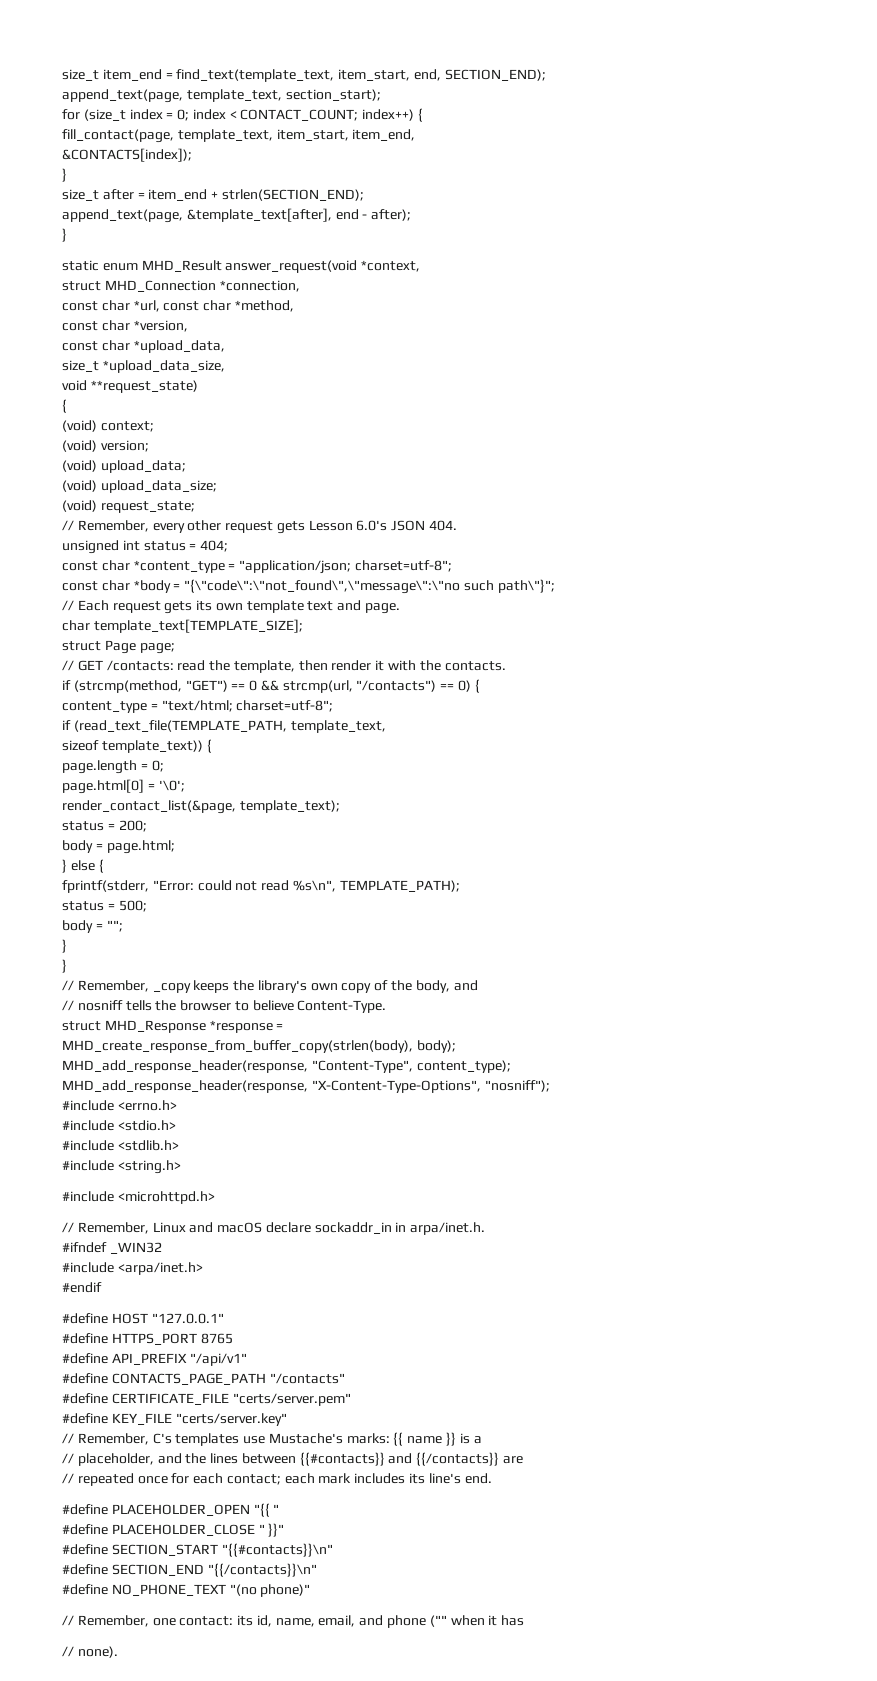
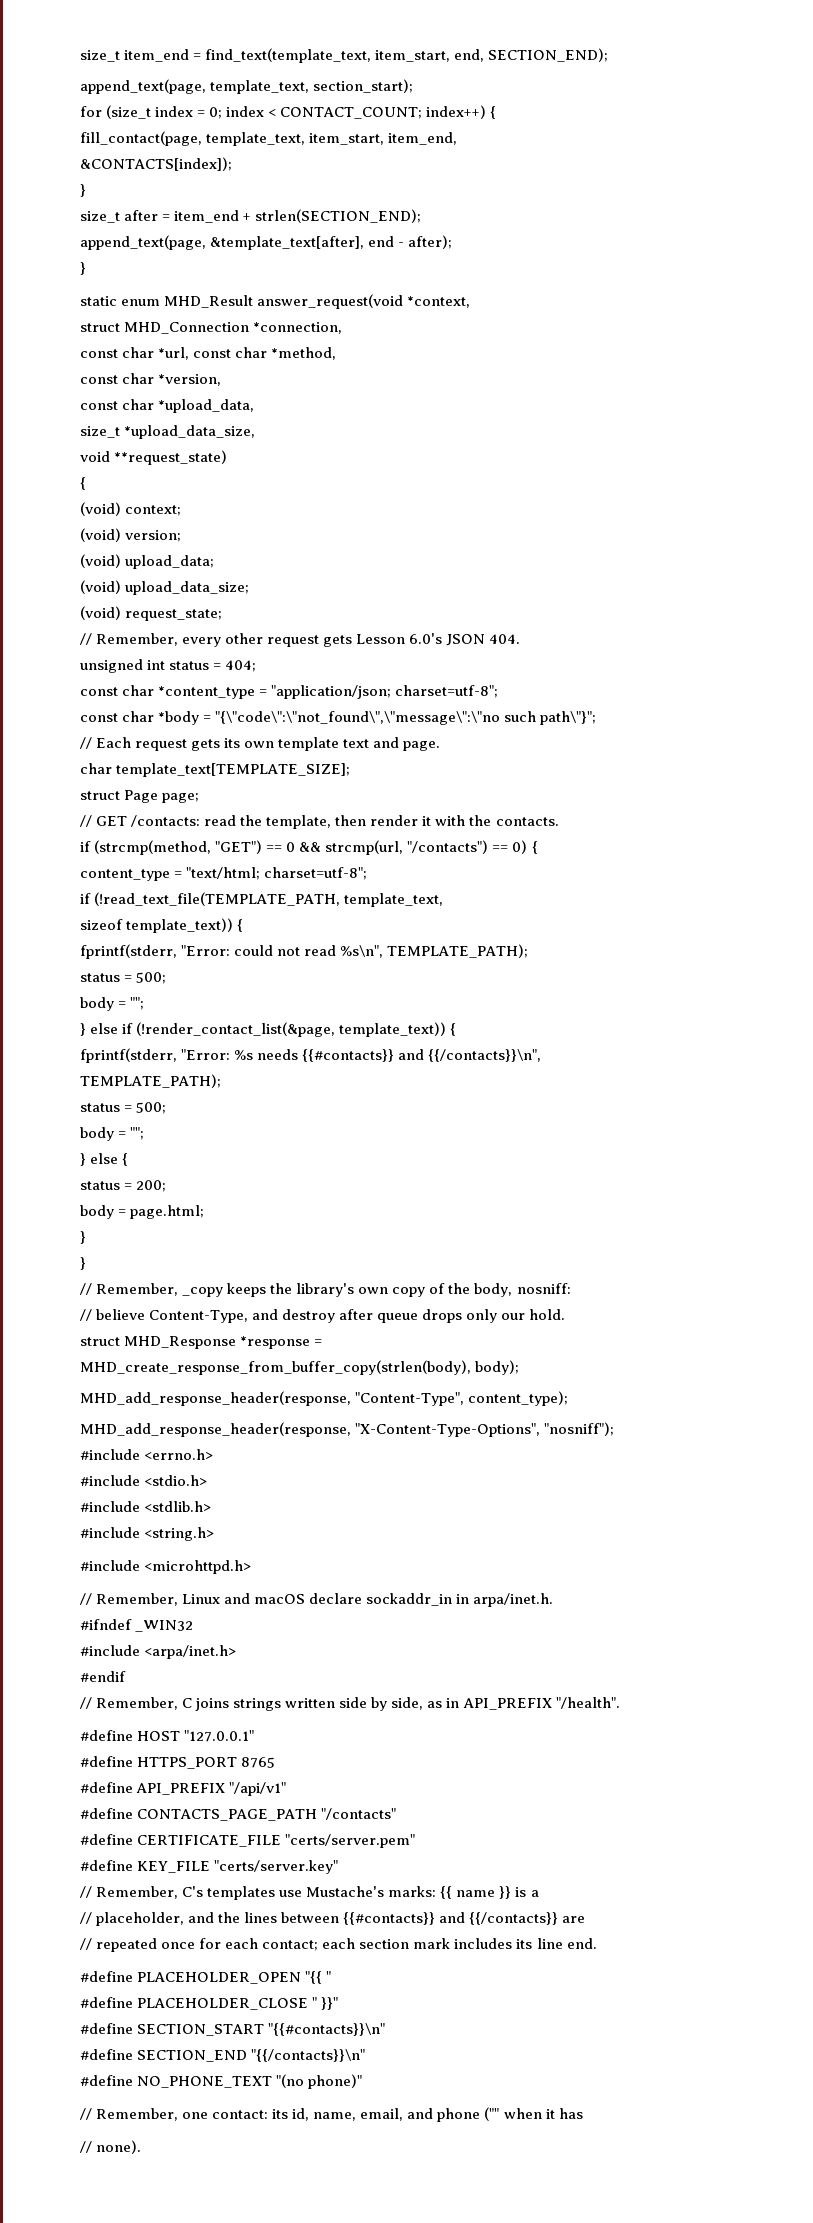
- if (read_text_file(TEMPLATE_PATH, template_text,
+ if (!read_text_file(TEMPLATE_PATH, template_text,
- page.length = 0;
- page.html[0] = '\0';
- render_contact_list(&page, template_text);
- status = 200;
- body = page.html;
- } else {
+ } else if (!render_contact_list(&page, template_text)) {
+ fprintf(stderr, "Error: %s needs {{#contacts}} and {{/contacts}}\n",
+ TEMPLATE_PATH);
+ status = 500;
+ body = "";
+ } else {
+ status = 200;
+ body = page.html;
- // Remember, _copy keeps the library's own copy of the body, and
- // nosniff tells the browser to believe Content-Type.
+ // Remember, _copy keeps the library's own copy of the body, nosniff:
+ // believe Content-Type, and destroy after queue drops only our hold.
+ // Remember, C joins strings written side by side, as in API_PREFIX "/health".
- // repeated once for each contact; each mark includes its line's end.
+ // repeated once for each contact; each section mark includes its line end.

